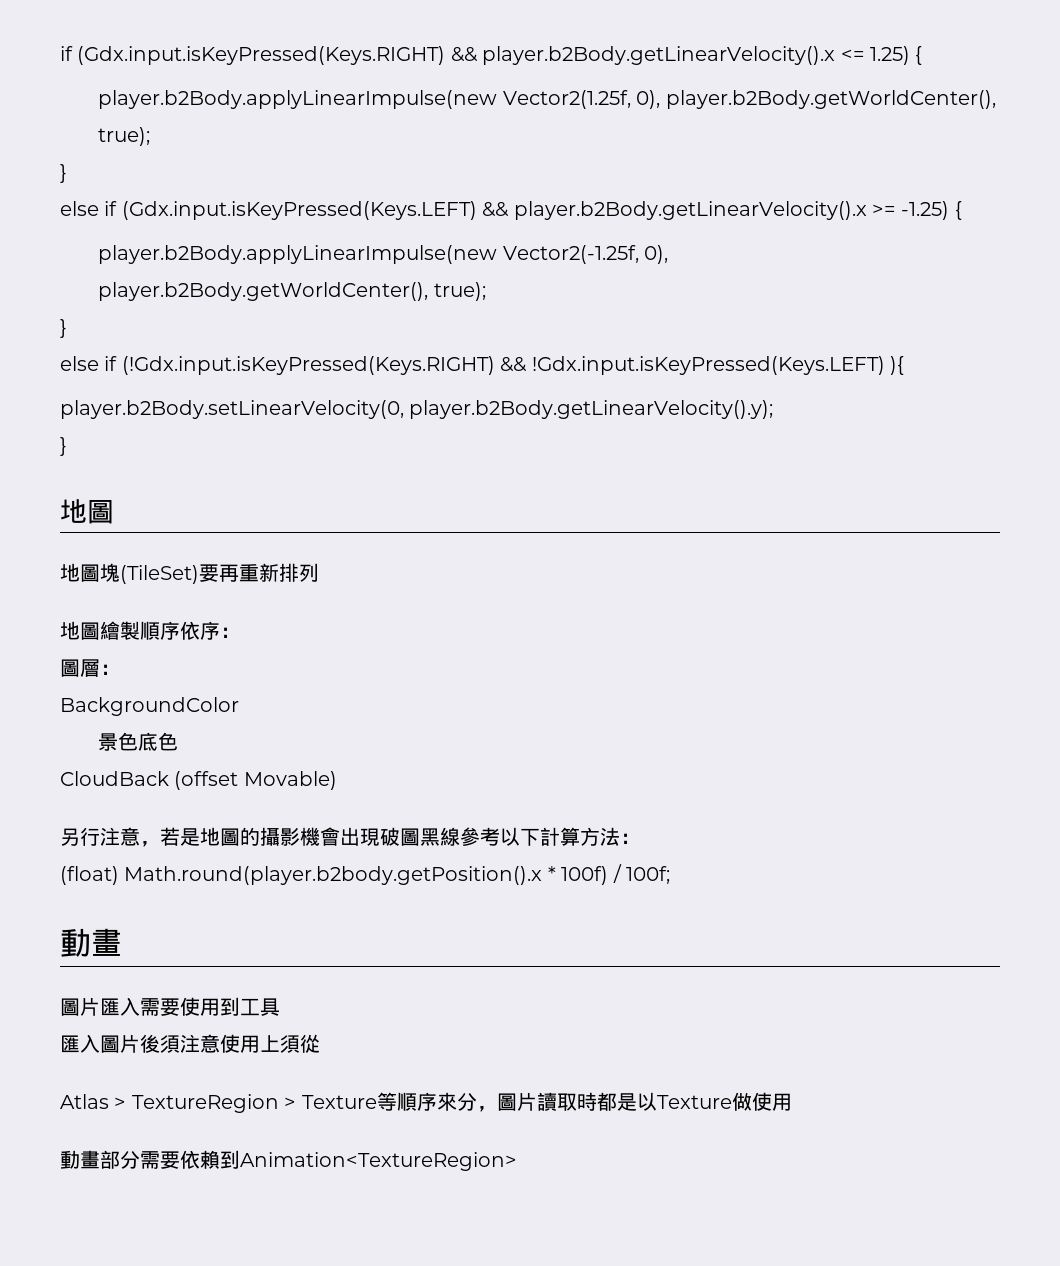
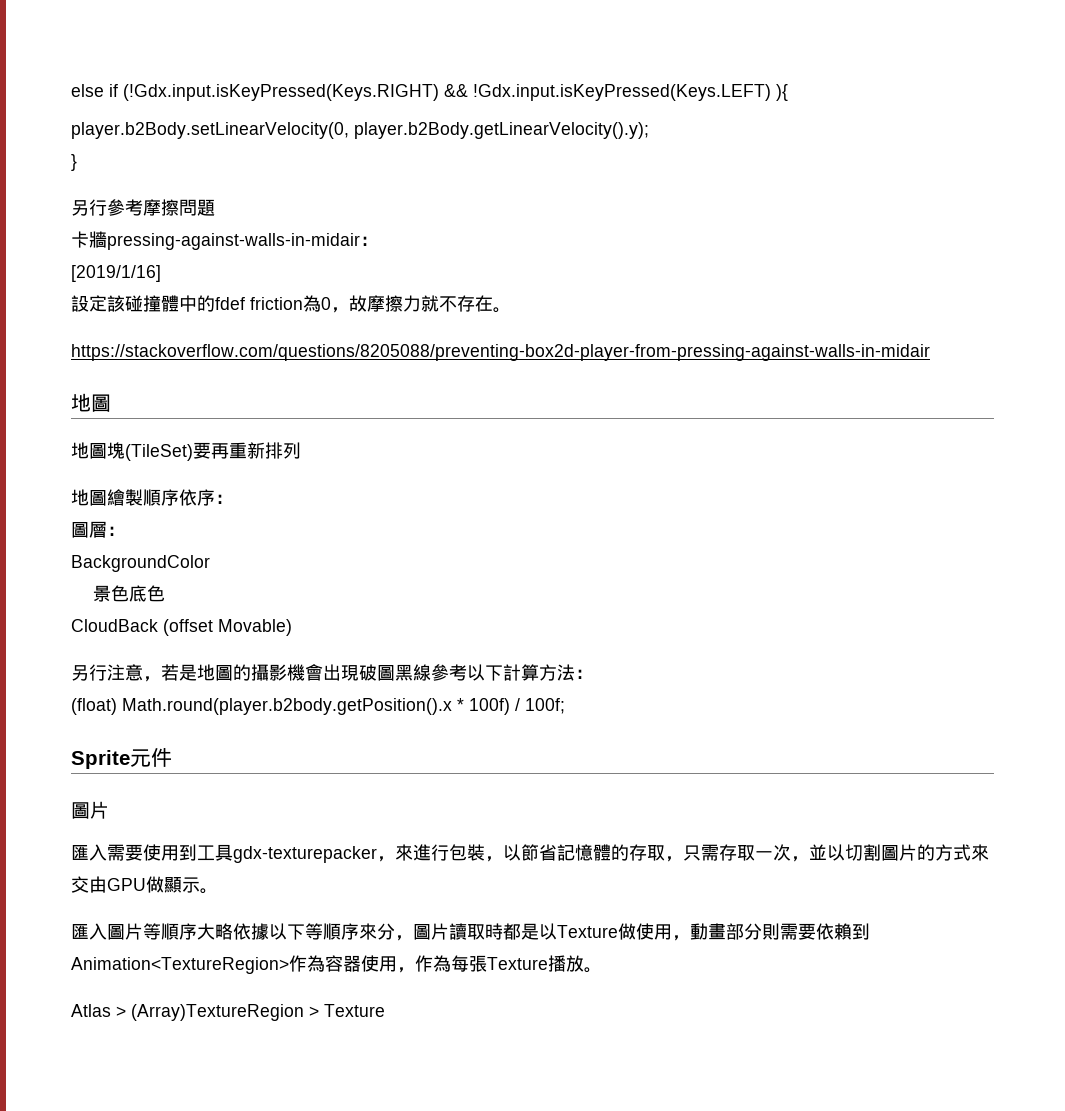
- if (Gdx.input.isKeyPressed(Keys.RIGHT) && player.b2Body.getLinearVelocity().x <= 1.25) {
- player.b2Body.applyLinearImpulse(new Vector2(1.25f, 0), player.b2Body.getWorldCenter(), true);
- }
- else if (Gdx.input.isKeyPressed(Keys.LEFT) && player.b2Body.getLinearVelocity().x >= -1.25) {
- player.b2Body.applyLinearImpulse(new Vector2(-1.25f, 0), player.b2Body.getWorldCenter(), true);
- }
+ 另行參考摩擦問題
+ 卡牆pressing-against-walls-in-midair：
+ [2019/1/16]
+ 設定該碰撞體中的fdef friction為0，故摩擦力就不存在。
+ https://stackoverflow.com/questions/8205088/preventing-box2d-player-from-pressing-against-walls-in-midair
  (float) Math.round(player.b2body.getPosition().x * 100f) / 100f;
- 動畫
- 圖片匯入需要使用到工具
- 匯入圖片後須注意使用上須從
- Atlas > TextureRegion > Texture等順序來分，圖片讀取時都是以Texture做使用
- 動畫部分需要依賴到Animation<TextureRegion>
+ Sprite元件
+ 圖片
+ 匯入需要使用到工具gdx-texturepacker，來進行包裝，以節省記憶體的存取，只需存取一次，並以切割圖片的方式來交由GPU做顯示。
+ 匯入圖片等順序大略依據以下等順序來分，圖片讀取時都是以Texture做使用，動畫部分則需要依賴到Animation<TextureRegion>作為容器使用，作為每張Texture播放。
+ Atlas > (Array)TextureRegion > Texture

